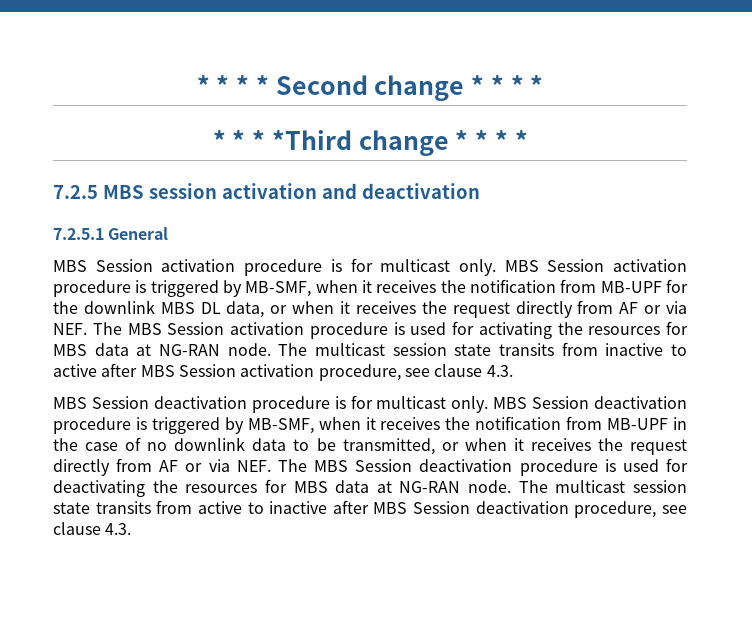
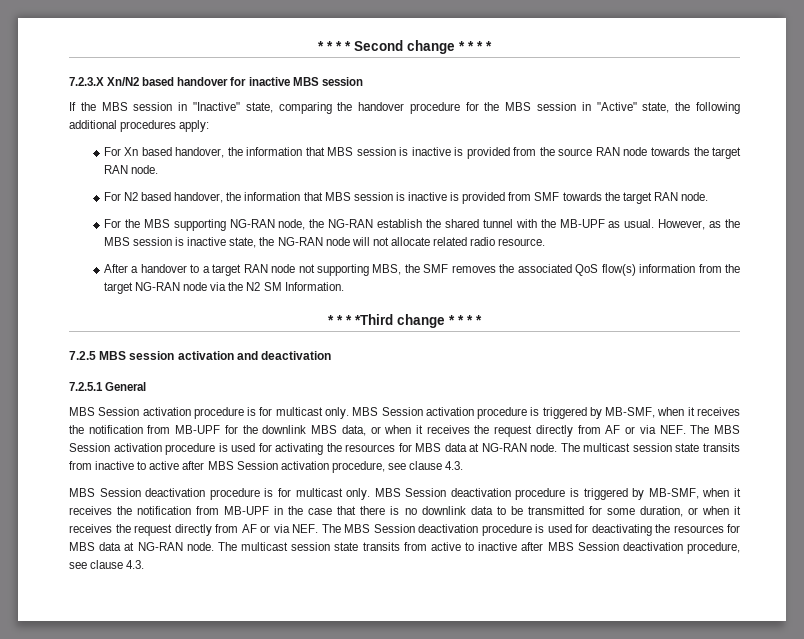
+ 7.2.3.X Xn/N2 based handover for inactive MBS session
+ If the MBS session in "Inactive" state, comparing the handover procedure for the MBS session in "Active" state, the following additional procedures apply:
+ For Xn based handover, the information that MBS session is inactive is provided from the source RAN node towards the target RAN node.
+ For N2 based handover, the information that MBS session is inactive is provided from SMF towards the target RAN node.
+ For the MBS supporting NG-RAN node, the NG-RAN establish the shared tunnel with the MB-UPF as usual. However, as the MBS session is inactive state, the NG-RAN node will not allocate related radio resource.
+ After a handover to a target RAN node not supporting MBS, the SMF removes the associated QoS flow(s) information from the target NG-RAN node via the N2 SM Information.
- MBS Session activation procedure is triggered by MB-SMF, when it receives the notification from MB-UPF for the downlink MBS DL data, or when it receives the request directly from AF or via NEF. The MBS Session activation procedure is used for activating the resources for MBS data at NG-RAN node.
+ MBS Session activation procedure is triggered by MB-SMF, when it receives the notification from MB-UPF for the downlink MBS data, or when it receives the request directly from AF or via NEF. The MBS Session activation procedure is used for activating the resources for MBS data at NG-RAN node.
- MBS Session deactivation procedure is triggered by MB-SMF, when it receives the notification from MB-UPF in the case of no downlink data to be transmitted, or when it receives the request directly from AF or via NEF. The MBS Session deactivation procedure is used for deactivating the resources for MBS data at NG-RAN node.
+ MBS Session deactivation procedure is triggered by MB-SMF, when it receives the notification from MB-UPF in the case that there is no downlink data to be transmitted for some duration, or when it receives the request directly from AF or via NEF. The MBS Session deactivation procedure is used for deactivating the resources for MBS data at NG-RAN node.

